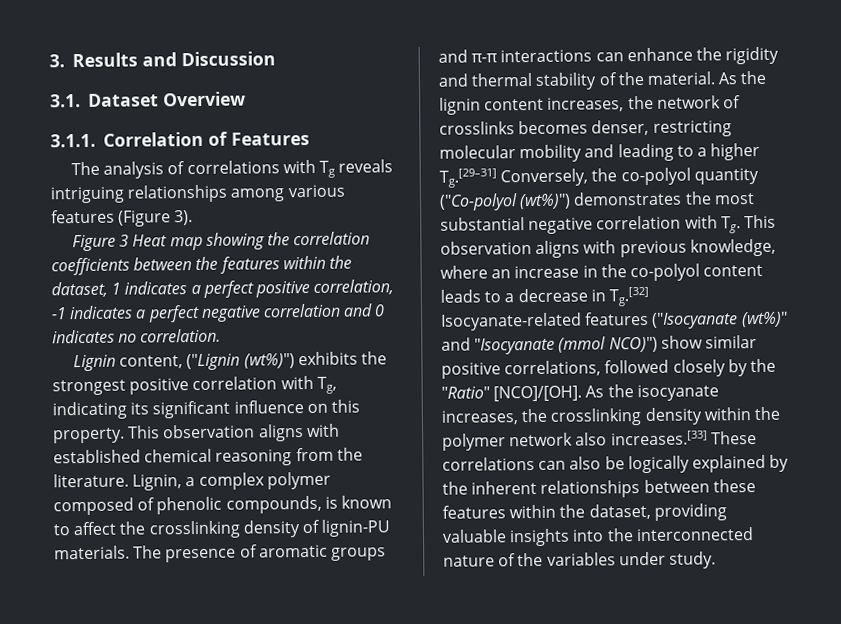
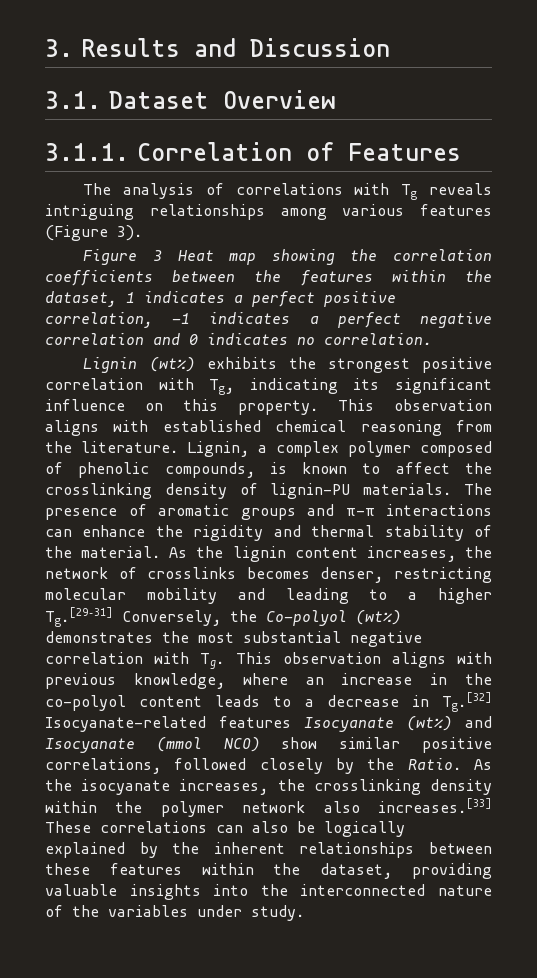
- Lignin content, ("Lignin (wt%)") exhibits the strongest positive correlation with Tg, indicating its significant influence on this property.
+ Lignin (wt%) exhibits the strongest positive correlation with Tg, indicating its significant influence on this property.
- As the lignin content increases, the network of crosslinks becomes denser, restricting molecular mobility and leading to a higher Tg.[29–31] Conversely, the co-polyol quantity ("Co-polyol (wt%)") demonstrates the most substantial negative correlation with Tg. This observation aligns with previous knowledge, where an increase in the co-polyol content leads to a decrease in Tg.[32] Isocyanate-related features ("Isocyanate (wt%)" and "Isocyanate (mmol NCO)") show similar positive correlations, followed closely by the "Ratio" [NCO]/[OH].
+ As the lignin content increases, the network of crosslinks becomes denser, restricting molecular mobility and leading to a higher Tg.[29–31] Conversely, the Co-polyol (wt%) demonstrates the most substantial negative correlation with Tg. This observation aligns with previous knowledge, where an increase in the co-polyol content leads to a decrease in Tg.[32] Isocyanate-related features Isocyanate (wt%) and Isocyanate (mmol NCO) show similar positive correlations, followed closely by the Ratio.

